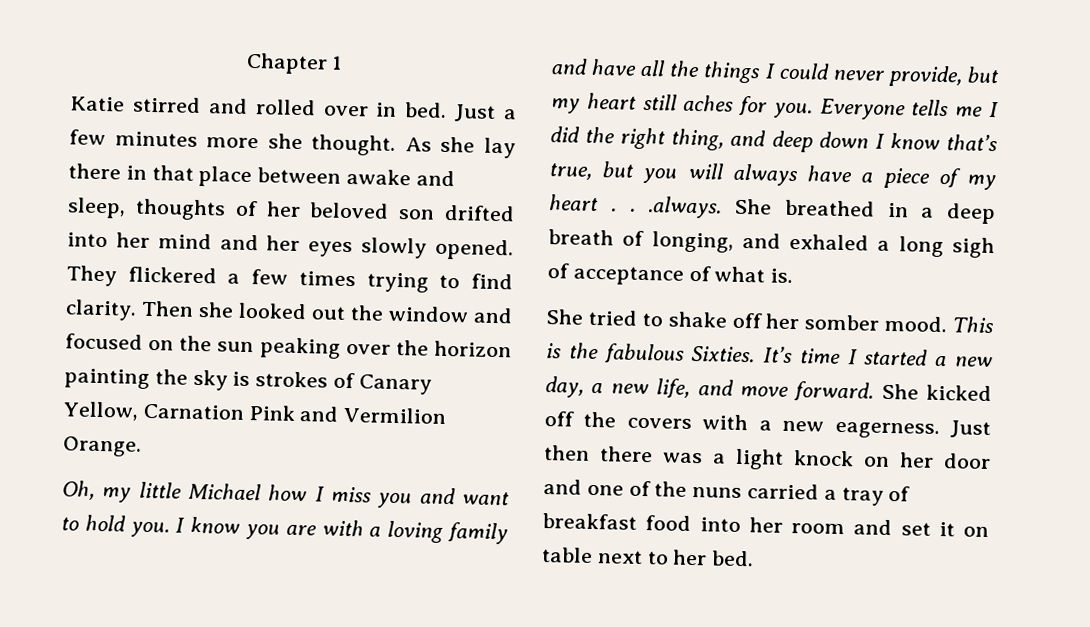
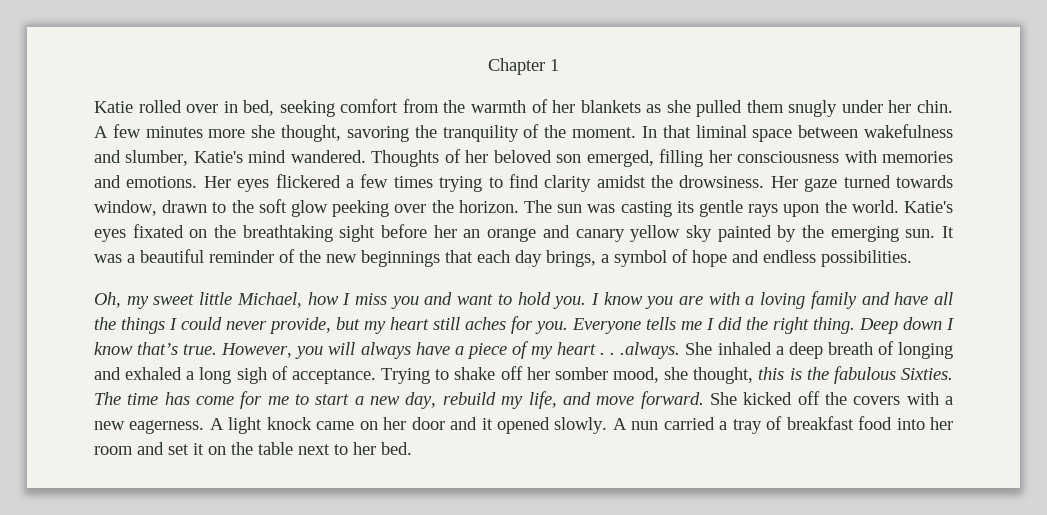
- Katie stirred and rolled over in bed. Just a few minutes more she thought. As she lay there in that place between awake and sleep, thoughts of her beloved son drifted into her mind and her eyes slowly opened. They flickered a few times trying to find clarity. Then she looked out the window and focused on the sun peaking over the horizon painting the sky is strokes of Canary Yellow, Carnation Pink and Vermilion Orange.
+ Katie rolled over in bed, seeking comfort from the warmth of her blankets as she pulled them snugly under her chin. A few minutes more she thought, savoring the tranquility of the moment. In that liminal space between wakefulness and slumber, Katie's mind wandered. Thoughts of her beloved son emerged, filling her consciousness with memories and emotions. Her eyes flickered a few times trying to find clarity amidst the drowsiness. Her gaze turned towards window, drawn to the soft glow peeking over the horizon. The sun was casting its gentle rays upon the world. Katie's eyes fixated on the breathtaking sight before her an orange and canary yellow sky painted by the emerging sun. It was a beautiful reminder of the new beginnings that each day brings, a symbol of hope and endless possibilities.
- Oh, my little Michael how I miss you and want to hold you.
+ Oh, my sweet little Michael, how I miss you and want to hold you.
- Everyone tells me I did the right thing, and deep down I know that’s true, but you will always have a piece of my heart . . .always. She breathed in a deep breath of longing, and exhaled a long sigh of acceptance of what is.
- She tried to shake off her somber mood. This is the fabulous Sixties. It’s time I started a new day, a new life, and move forward.
+ Everyone tells me I did the right thing. Deep down I know that’s true. However, you will always have a piece of my heart . . .always. She inhaled a deep breath of longing and exhaled a long sigh of acceptance. Trying to shake off her somber mood, she thought, this is the fabulous Sixties. The time has come for me to start a new day, rebuild my life, and move forward.
- Just then there was a light knock on her door and one of the nuns carried a tray of breakfast food into her room and set it on table next to her bed.
+ A light knock came on her door and it opened slowly. A nun carried a tray of breakfast food into her room and set it on the table next to her bed.

